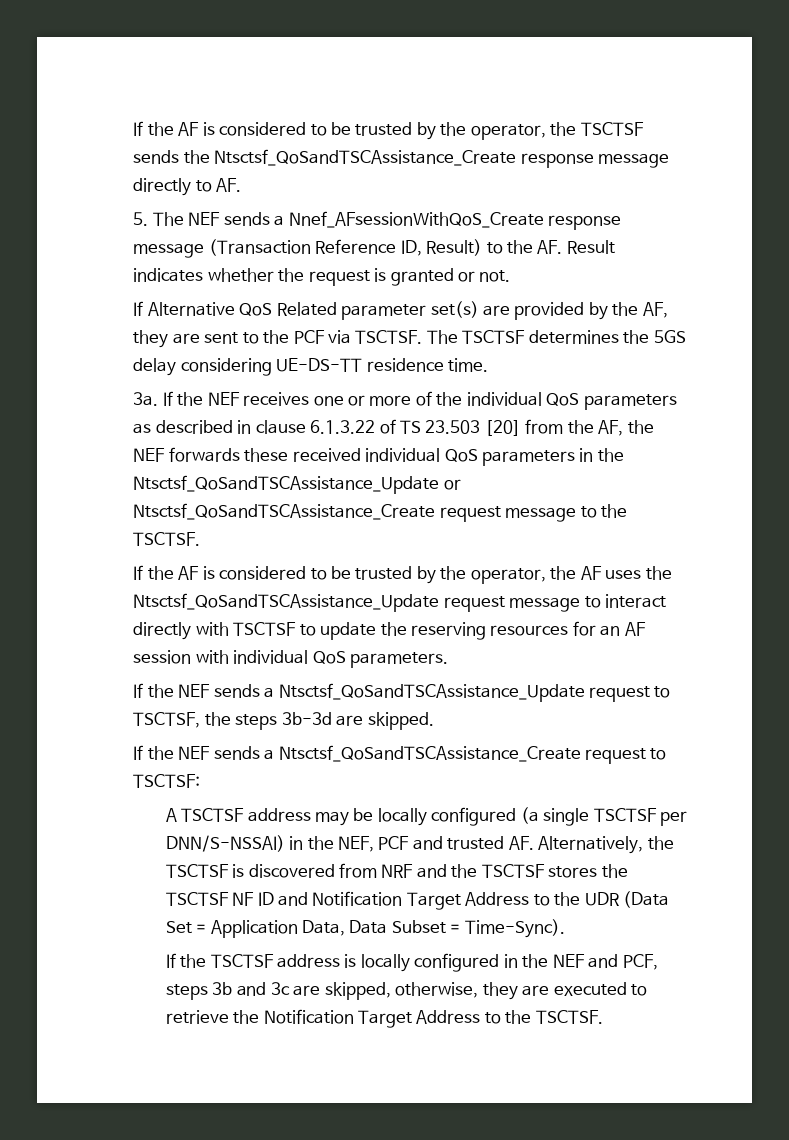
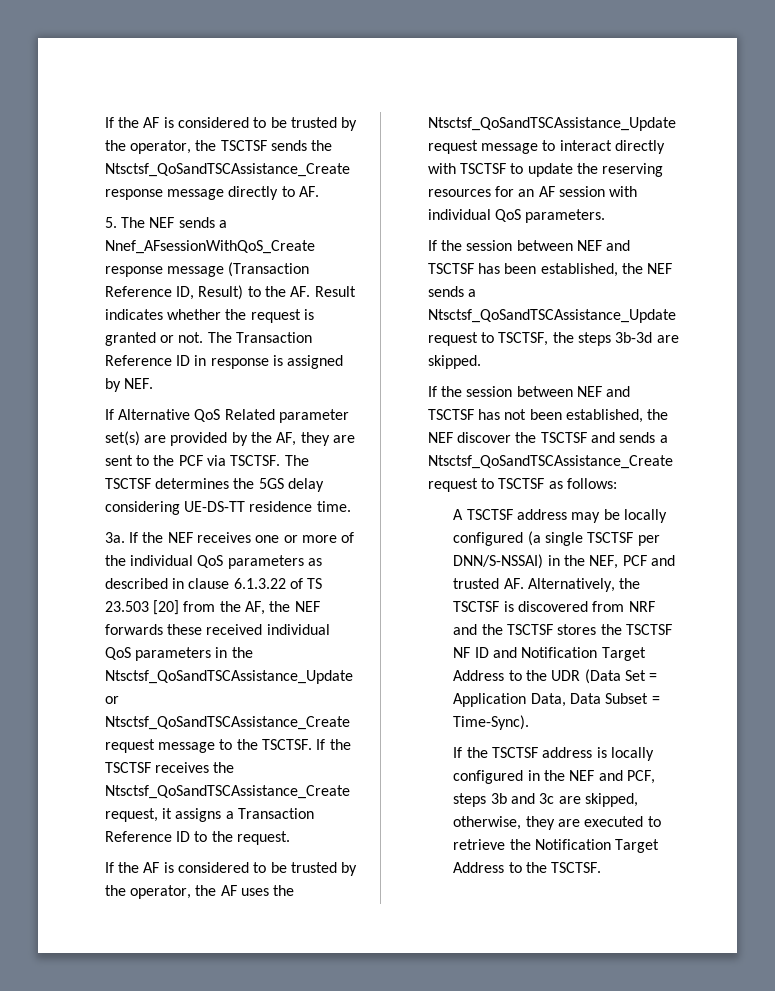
+ The Transaction Reference ID in response is assigned by NEF.
+ If the TSCTSF receives the Ntsctsf_QoSandTSCAssistance_Create request, it assigns a Transaction Reference ID to the request.
- If the NEF sends a Ntsctsf_QoSandTSCAssistance_Update request to TSCTSF, the steps 3b-3d are skipped.
+ If the session between NEF and TSCTSF has been established, the NEF sends a Ntsctsf_QoSandTSCAssistance_Update request to TSCTSF, the steps 3b-3d are skipped.
- If the NEF sends a Ntsctsf_QoSandTSCAssistance_Create request to TSCTSF:
+ If the session between NEF and TSCTSF has not been established, the NEF discover the TSCTSF and sends a Ntsctsf_QoSandTSCAssistance_Create request to TSCTSF as follows:

